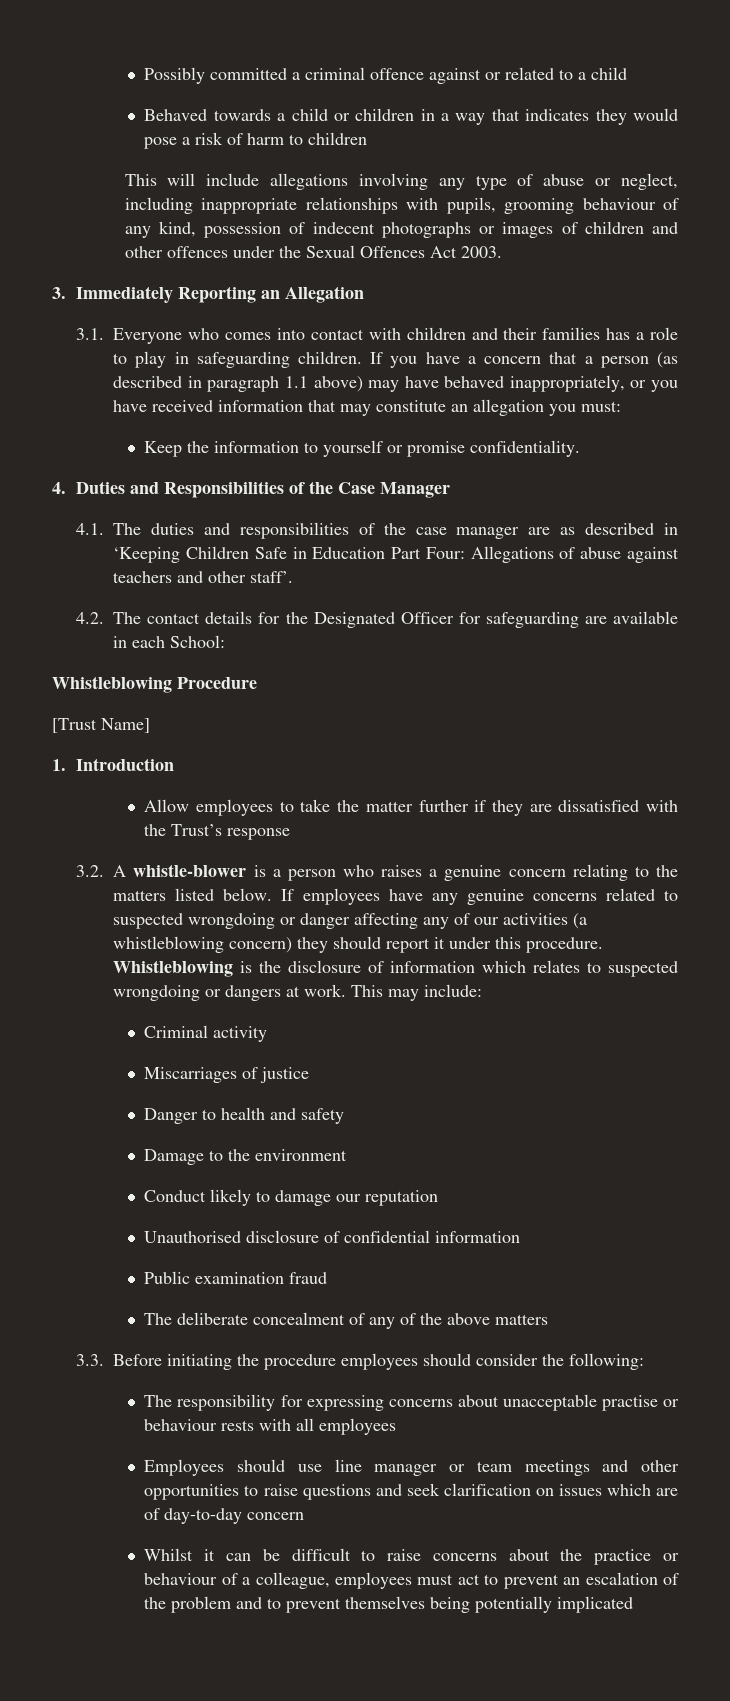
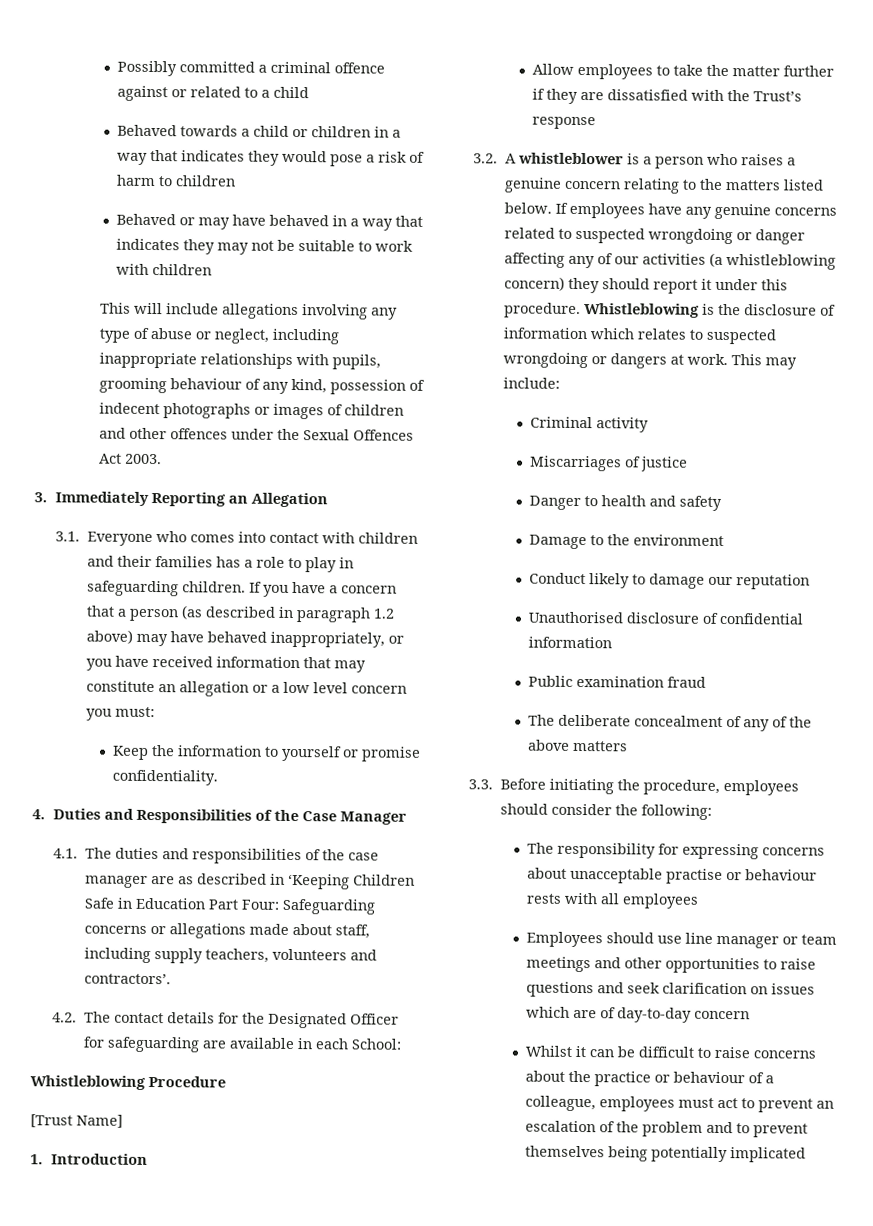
+ Behaved or may have behaved in a way that indicates they may not be suitable to work with children
- If you have a concern that a person (as described in paragraph 1.1 above) may have behaved inappropriately, or you have received information that may constitute an allegation you must:
+ If you have a concern that a person (as described in paragraph 1.2 above) may have behaved inappropriately, or you have received information that may constitute an allegation or a low level concern you must:
- 4.1. The duties and responsibilities of the case manager are as described in ‘Keeping Children Safe in Education Part Four: Allegations of abuse against teachers and other staff’.
+ 4.1. The duties and responsibilities of the case manager are as described in ‘Keeping Children Safe in Education Part Four: Safeguarding concerns or allegations made about staff, including supply teachers, volunteers and contractors’.
- 3.2. A whistle-blower is a person who raises a genuine concern relating to the matters listed below.
+ 3.2. A whistleblower is a person who raises a genuine concern relating to the matters listed below.
- 3.3. Before initiating the procedure employees should consider the following:
+ 3.3. Before initiating the procedure, employees should consider the following:

